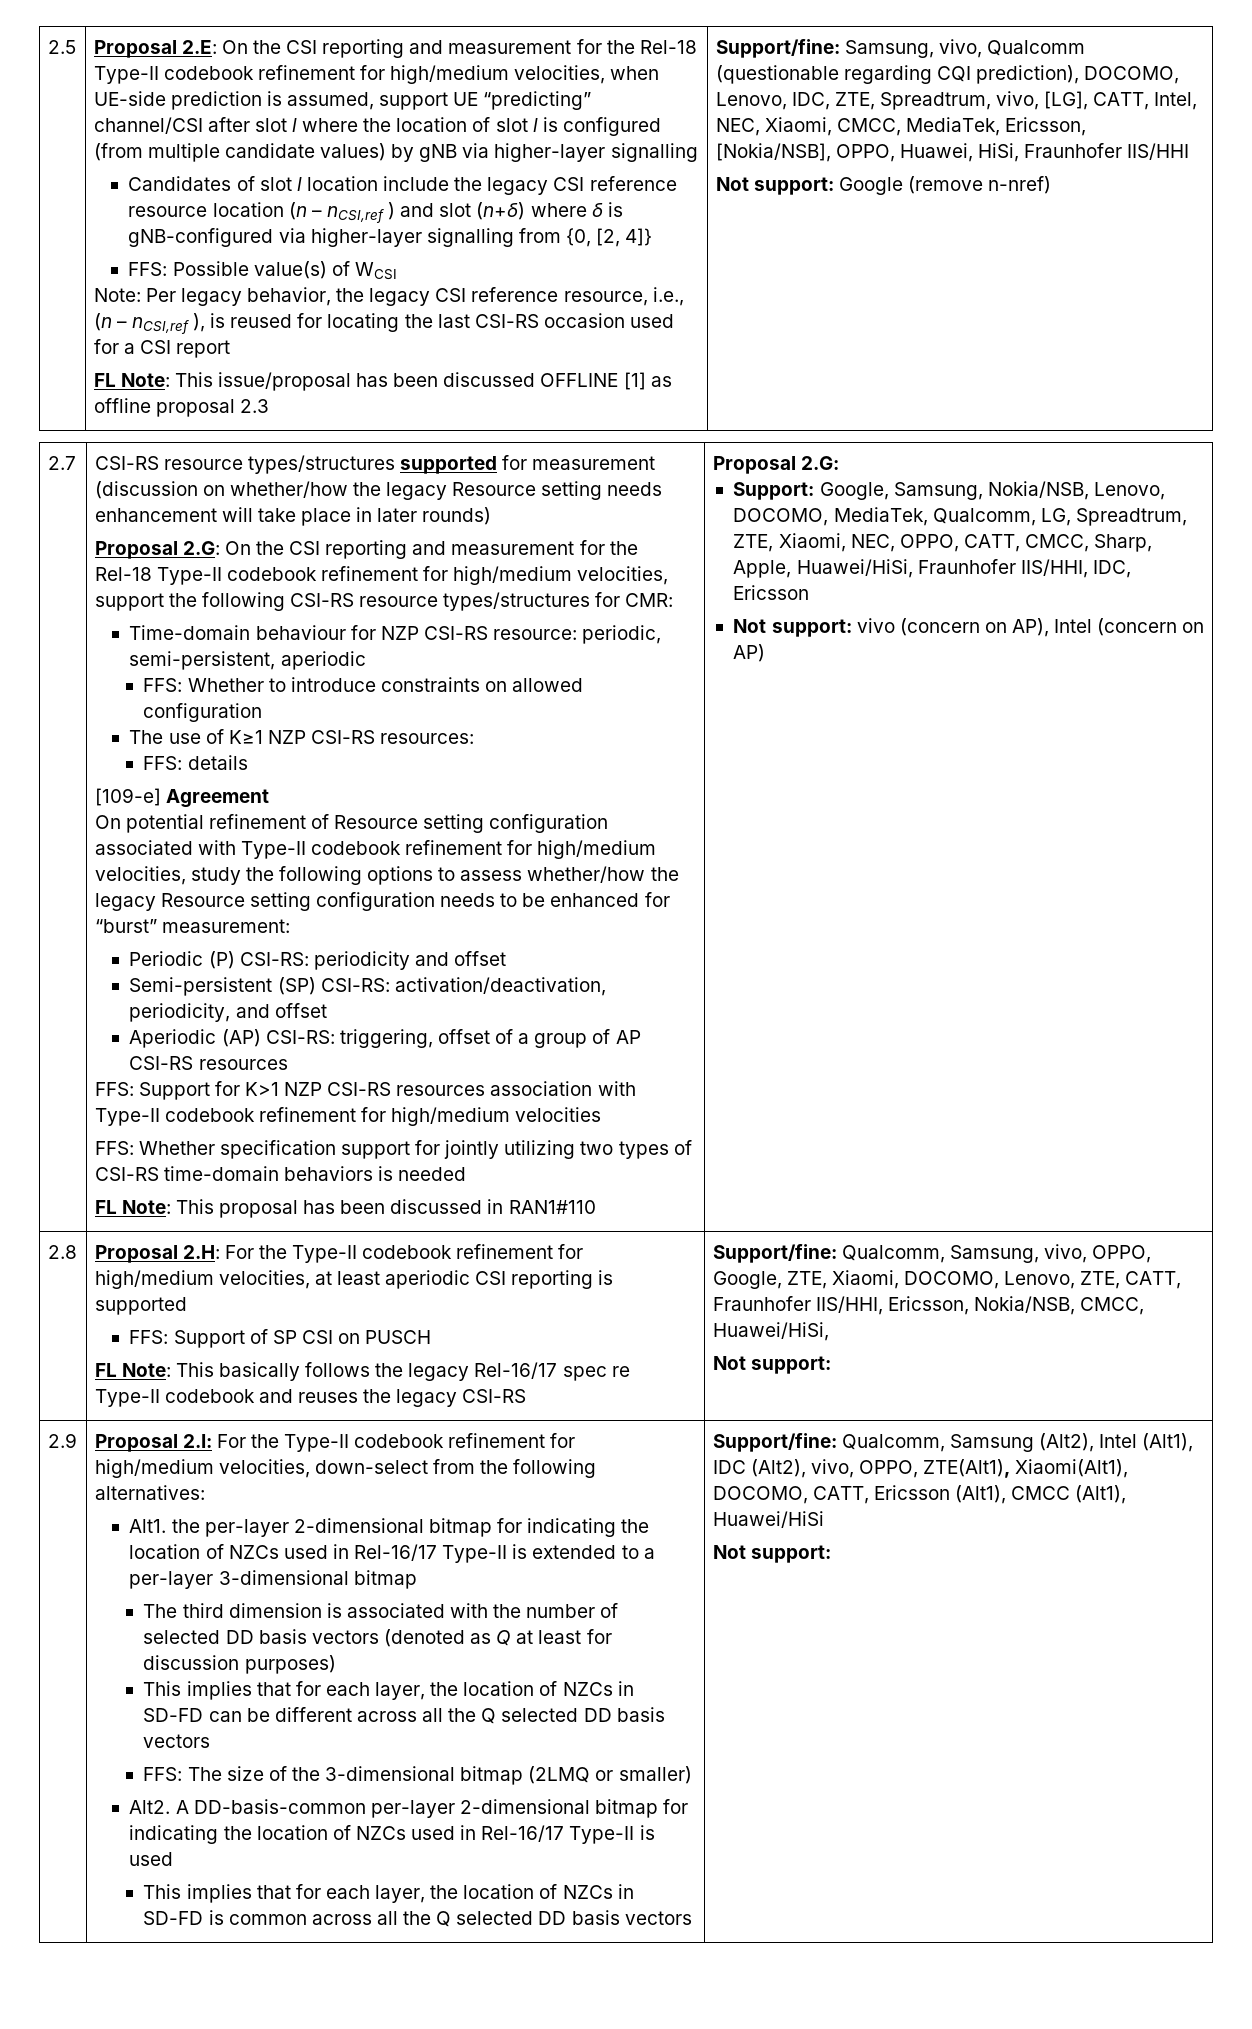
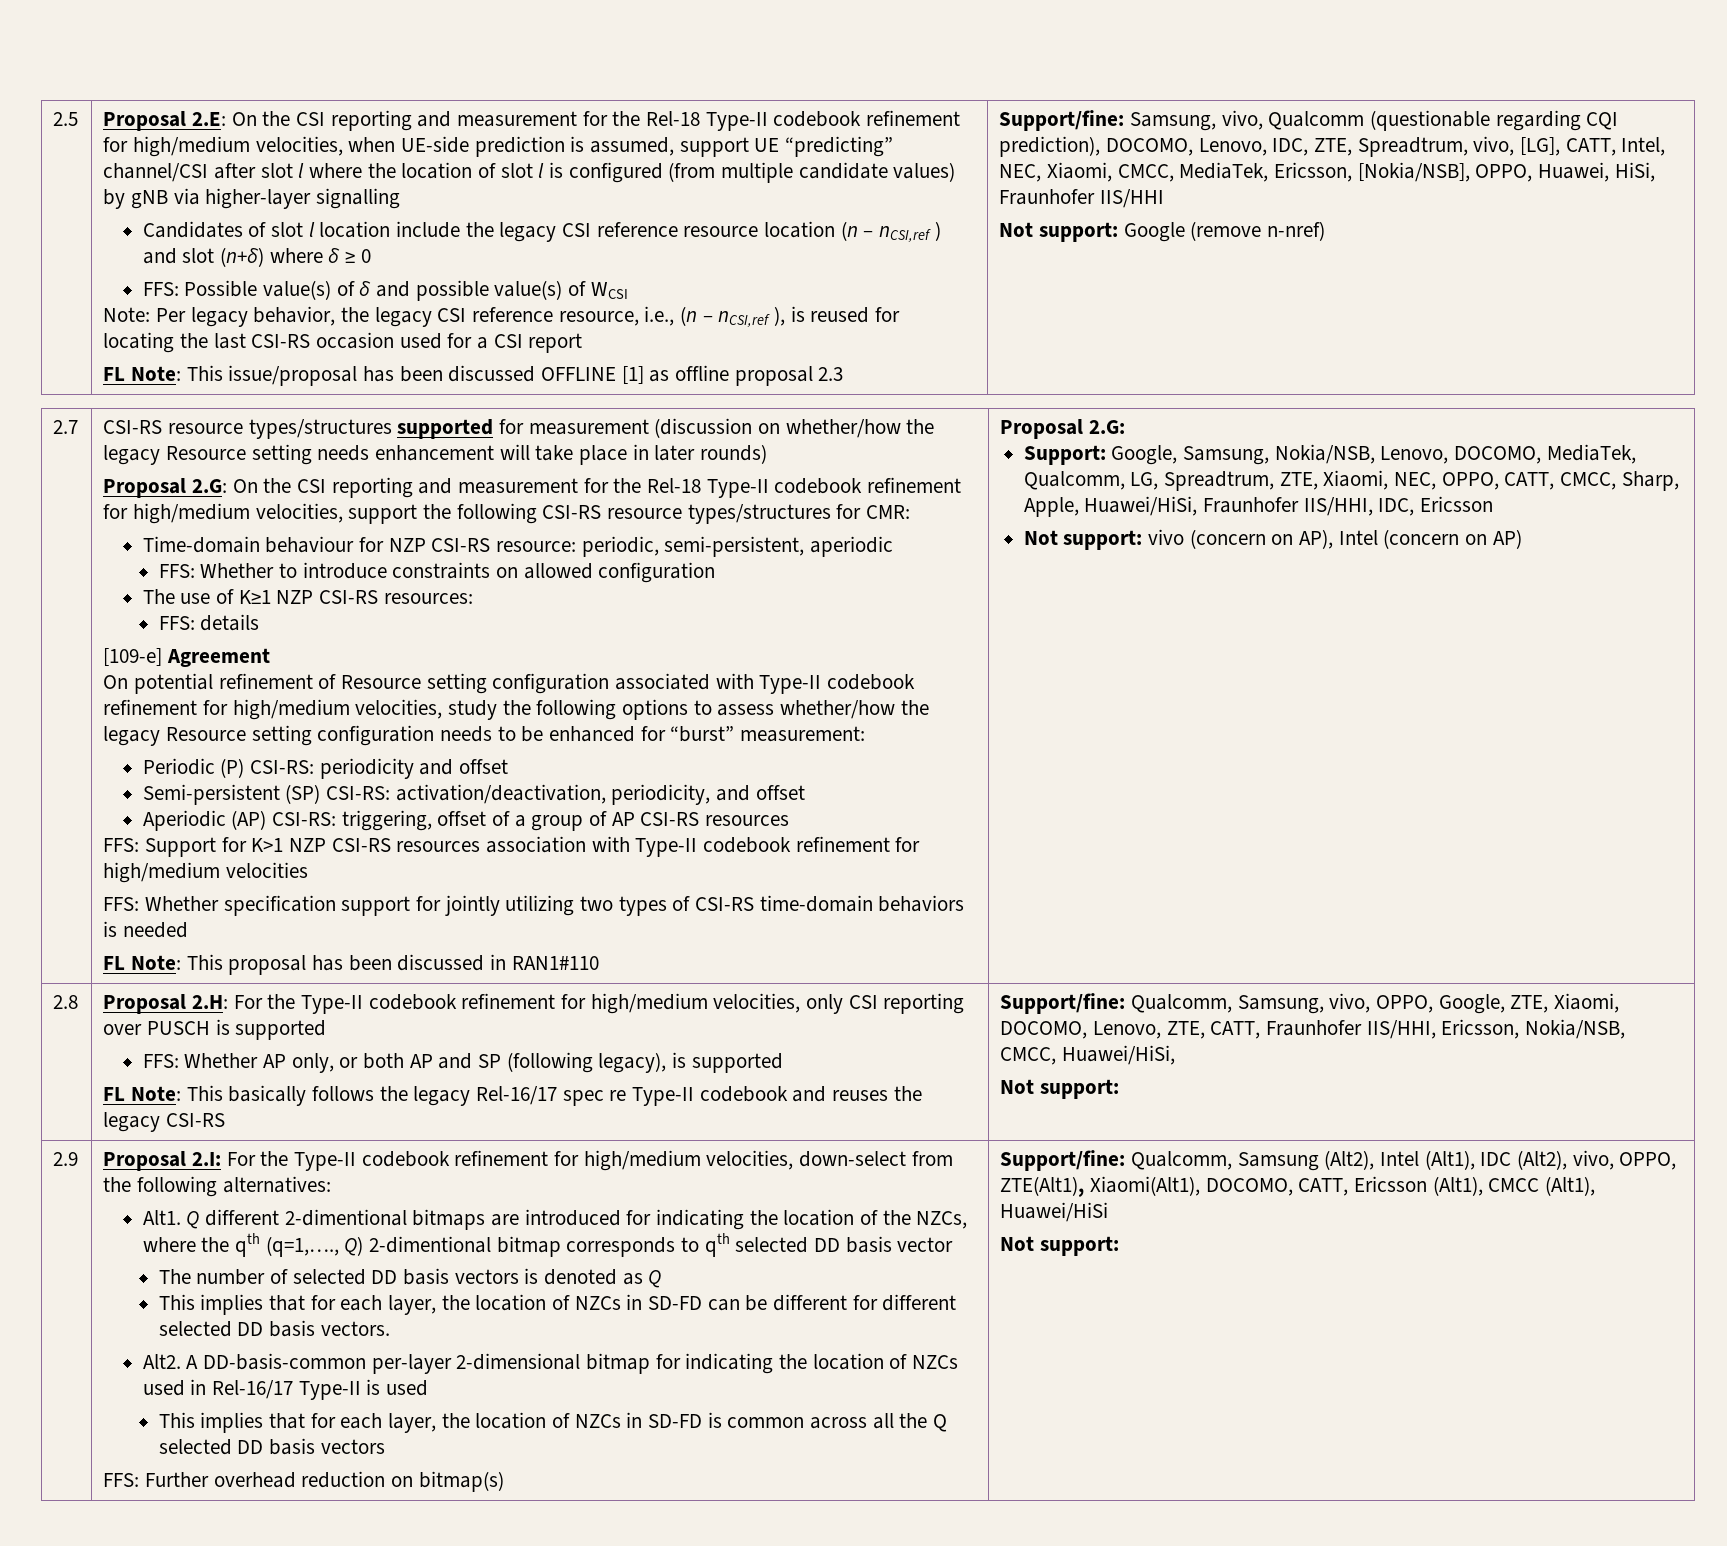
- Candidates of slot l location include the legacy CSI reference resource location (n – nCSI,ref ) and slot (n+δ) where δ is gNB-configured via higher-layer signalling from {0, [2, 4]}
+ Candidates of slot l location include the legacy CSI reference resource location (n – nCSI,ref ) and slot (n+δ) where δ ≥ 0
- FFS: Possible value(s) of WCSI
+ FFS: Possible value(s) of δ and possible value(s) of WCSI
- Proposal 2.H: For the Type-II codebook refinement for high/medium velocities, at least aperiodic CSI reporting is supported
- FFS: Support of SP CSI on PUSCH
+ Proposal 2.H: For the Type-II codebook refinement for high/medium velocities, only CSI reporting over PUSCH is supported
+ FFS: Whether AP only, or both AP and SP (following legacy), is supported
- Alt1. the per-layer 2-dimensional bitmap for indicating the location of NZCs used in Rel-16/17 Type-II is extended to a per-layer 3-dimensional bitmap
- The third dimension is associated with the number of selected DD basis vectors (denoted as Q at least for discussion purposes)
+ Alt1. Q different 2-dimentional bitmaps are introduced for indicating the location of the NZCs, where the qth (q=1,…., Q) 2-dimentional bitmap corresponds to qth selected DD basis vector
+ The number of selected DD basis vectors is denoted as Q
- This implies that for each layer, the location of NZCs in SD-FD can be different across all the Q selected DD basis vectors
- FFS: The size of the 3-dimensional bitmap (2LMQ or smaller)
+ This implies that for each layer, the location of NZCs in SD-FD can be different for different selected DD basis vectors.
+ FFS: Further overhead reduction on bitmap(s)

